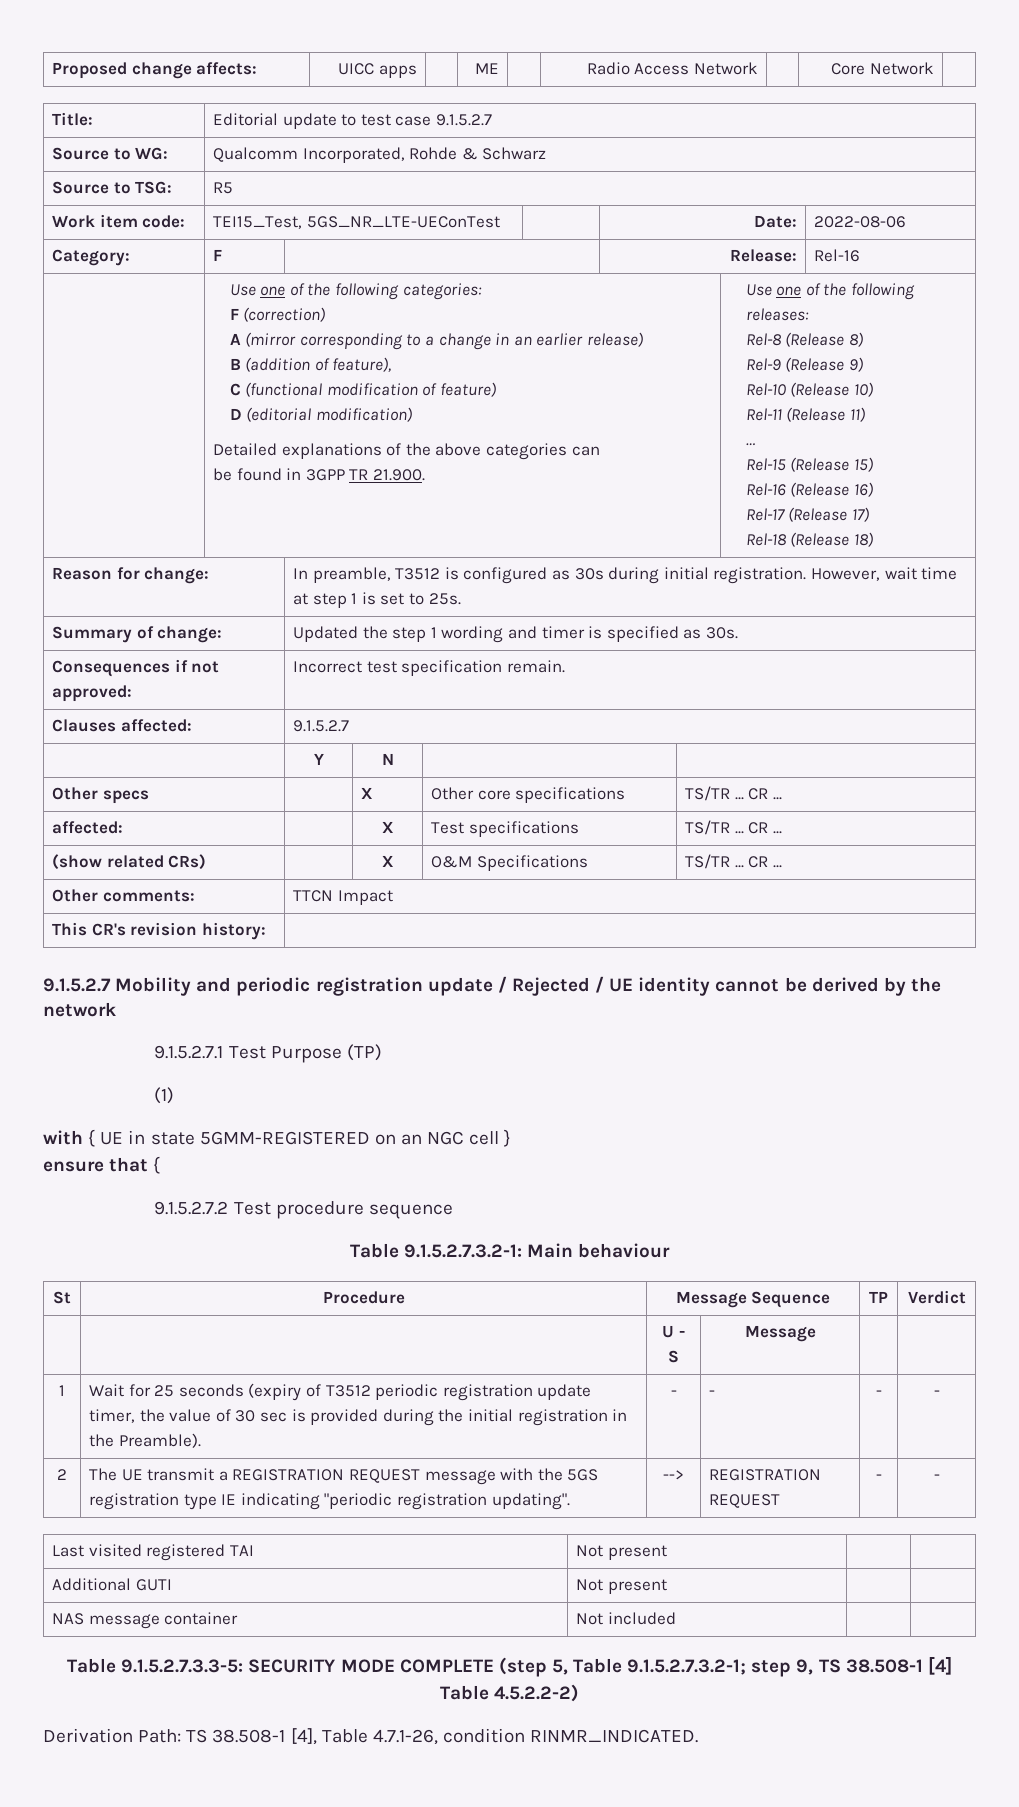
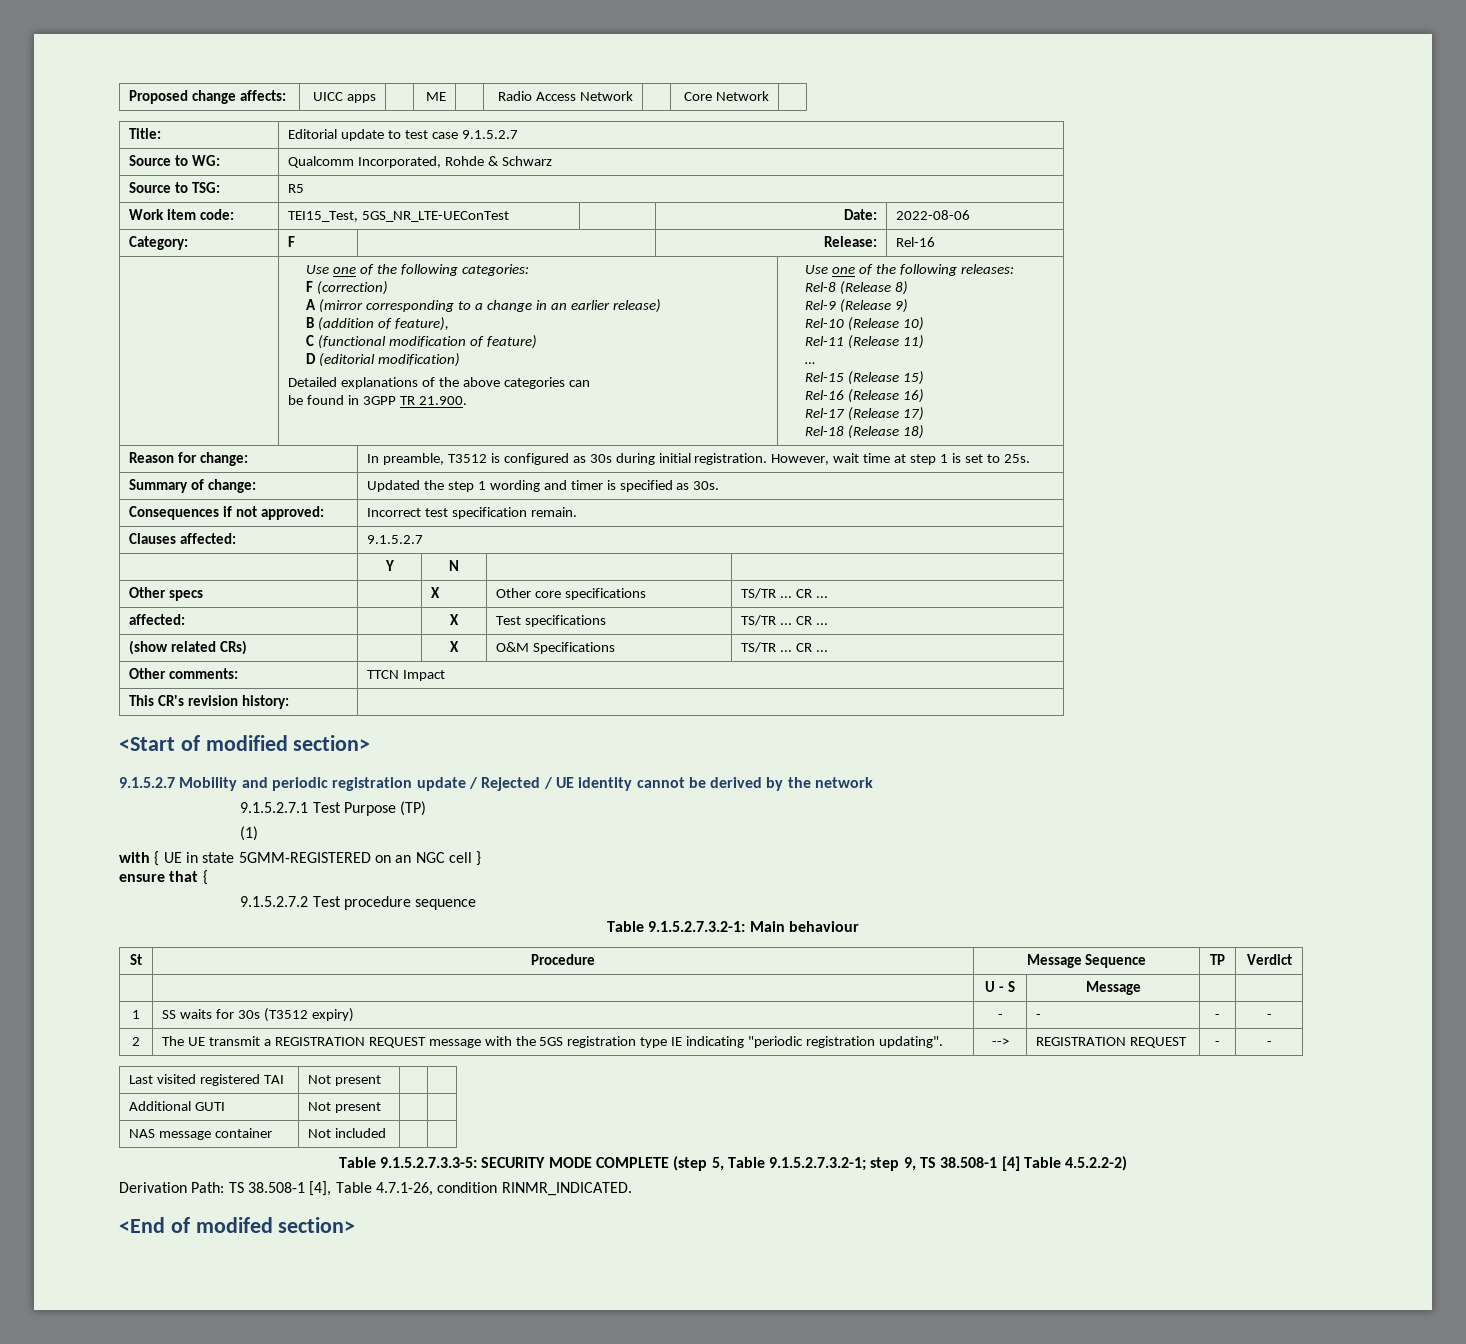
+ <Start of modified section>
- 1 | Wait for 25 seconds (expiry of T3512 periodic registration update timer, the value of 30 sec is provided during the initial registration in the Preamble). | - | - | - | -
+ 1 | SS waits for 30s (T3512 expiry) | - | - | - | -
+ <End of modifed section>

